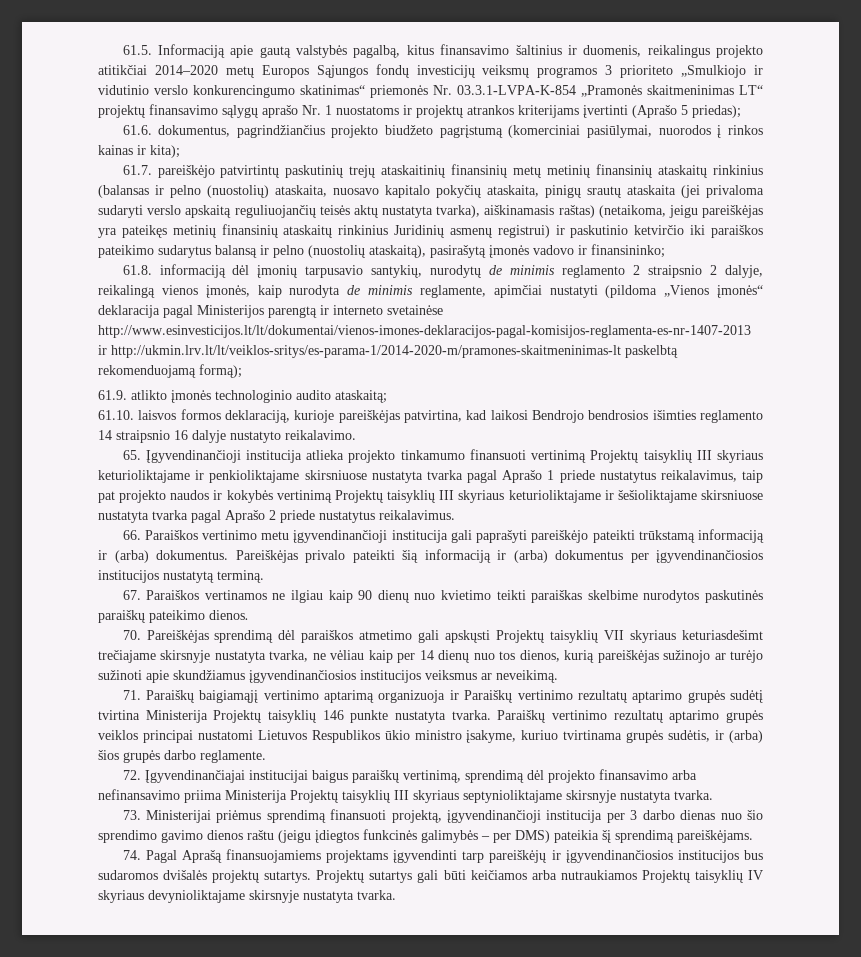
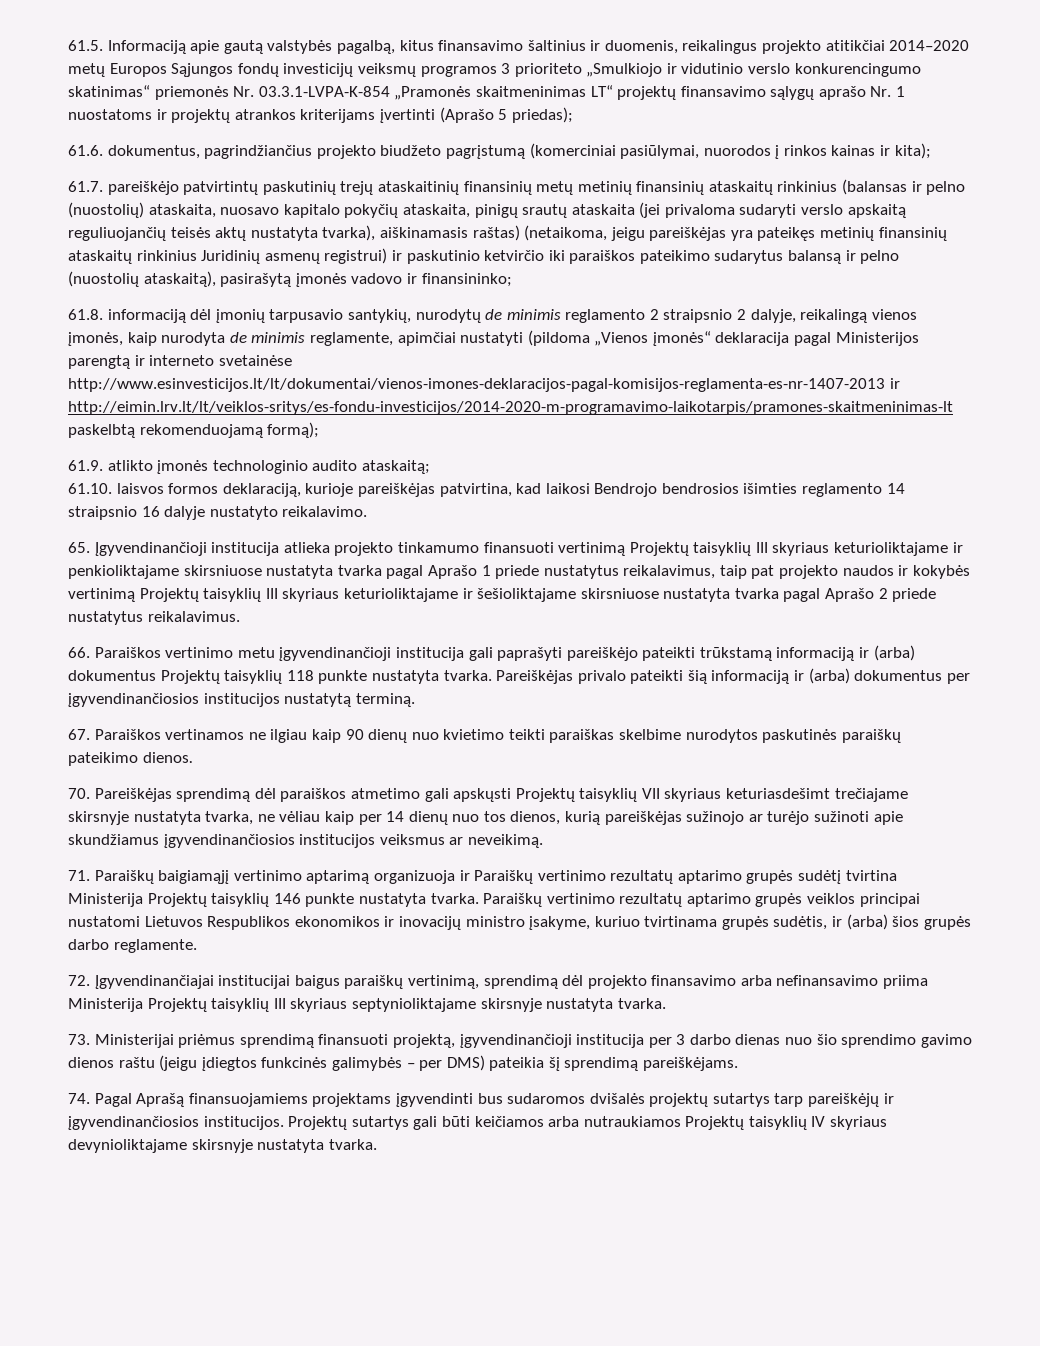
- 61.8. informaciją dėl įmonių tarpusavio santykių, nurodytų de minimis reglamento 2 straipsnio 2 dalyje, reikalingą vienos įmonės, kaip nurodyta de minimis reglamente, apimčiai nustatyti (pildoma „Vienos įmonės“ deklaracija pagal Ministerijos parengtą ir interneto svetainėse http://www.esinvesticijos.lt/lt/dokumentai/vienos-imones-deklaracijos-pagal-komisijos-reglamenta-es-nr-1407-2013 ir http://ukmin.lrv.lt/lt/veiklos-sritys/es-parama-1/2014-2020-m/pramones-skaitmeninimas-lt paskelbtą rekomenduojamą formą);
+ 61.8. informaciją dėl įmonių tarpusavio santykių, nurodytų de minimis reglamento 2 straipsnio 2 dalyje, reikalingą vienos įmonės, kaip nurodyta de minimis reglamente, apimčiai nustatyti (pildoma „Vienos įmonės“ deklaracija pagal Ministerijos parengtą ir interneto svetainėse http://www.esinvesticijos.lt/lt/dokumentai/vienos-imones-deklaracijos-pagal-komisijos-reglamenta-es-nr-1407-2013 ir http://eimin.lrv.lt/lt/veiklos-sritys/es-fondu-investicijos/2014-2020-m-programavimo-laikotarpis/pramones-skaitmeninimas-lt paskelbtą rekomenduojamą formą);
- 66. Paraiškos vertinimo metu įgyvendinančioji institucija gali paprašyti pareiškėjo pateikti trūkstamą informaciją ir (arba) dokumentus.
+ 66. Paraiškos vertinimo metu įgyvendinančioji institucija gali paprašyti pareiškėjo pateikti trūkstamą informaciją ir (arba) dokumentus Projektų taisyklių 118 punkte nustatyta tvarka.
- Paraiškų vertinimo rezultatų aptarimo grupės veiklos principai nustatomi Lietuvos Respublikos ūkio ministro įsakyme, kuriuo tvirtinama grupės sudėtis, ir (arba) šios grupės darbo reglamente.
+ Paraiškų vertinimo rezultatų aptarimo grupės veiklos principai nustatomi Lietuvos Respublikos ekonomikos ir inovacijų ministro įsakyme, kuriuo tvirtinama grupės sudėtis, ir (arba) šios grupės darbo reglamente.
- 74. Pagal Aprašą finansuojamiems projektams įgyvendinti tarp pareiškėjų ir įgyvendinančiosios institucijos bus sudaromos dvišalės projektų sutartys.
+ 74. Pagal Aprašą finansuojamiems projektams įgyvendinti bus sudaromos dvišalės projektų sutartys tarp pareiškėjų ir įgyvendinančiosios institucijos.

